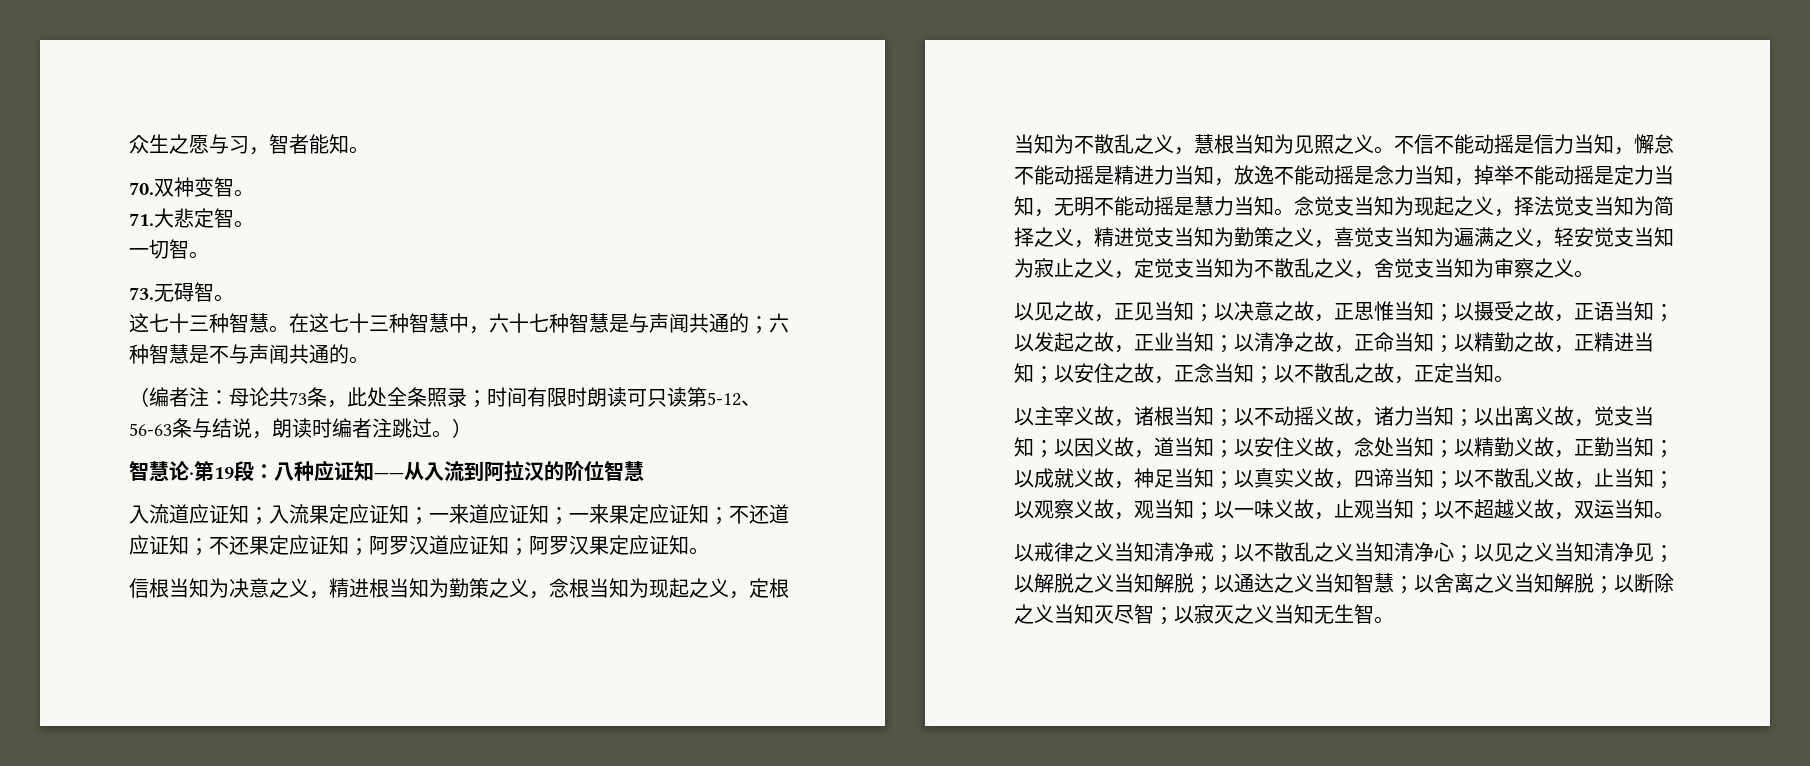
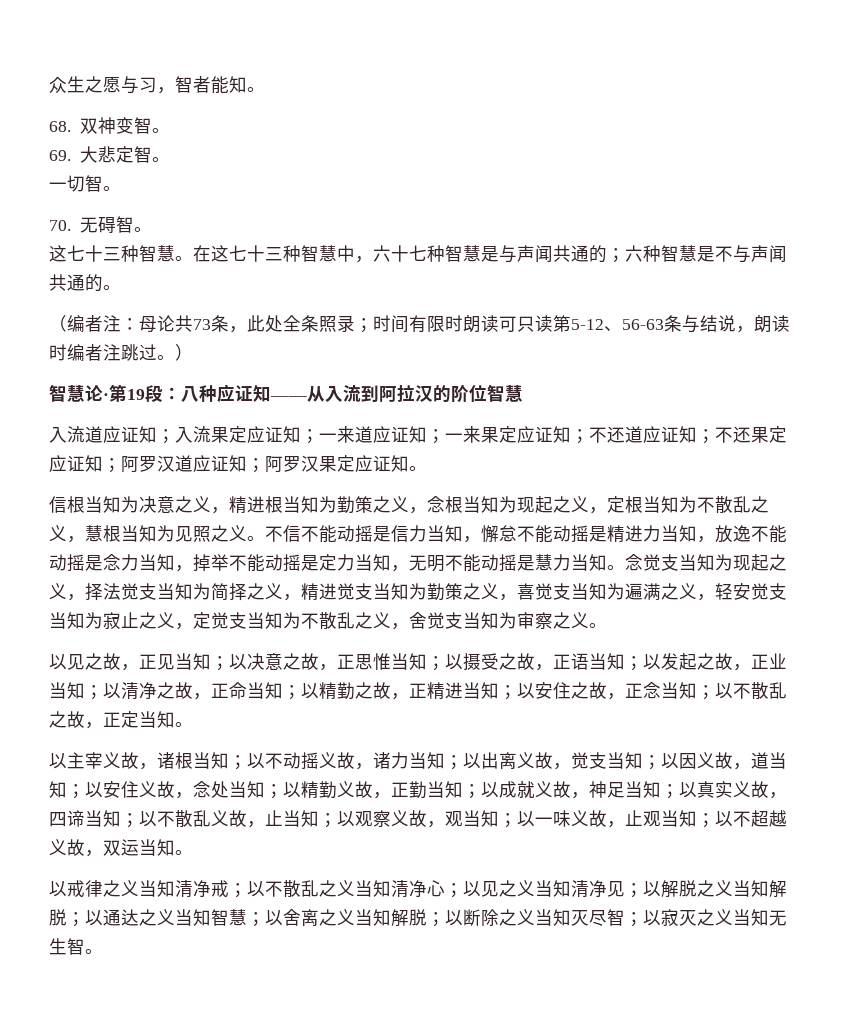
- 70.双神变智。
+ 68.双神变智。
- 71.大悲定智。
+ 69.大悲定智。
- 73.无碍智。
+ 70.无碍智。

